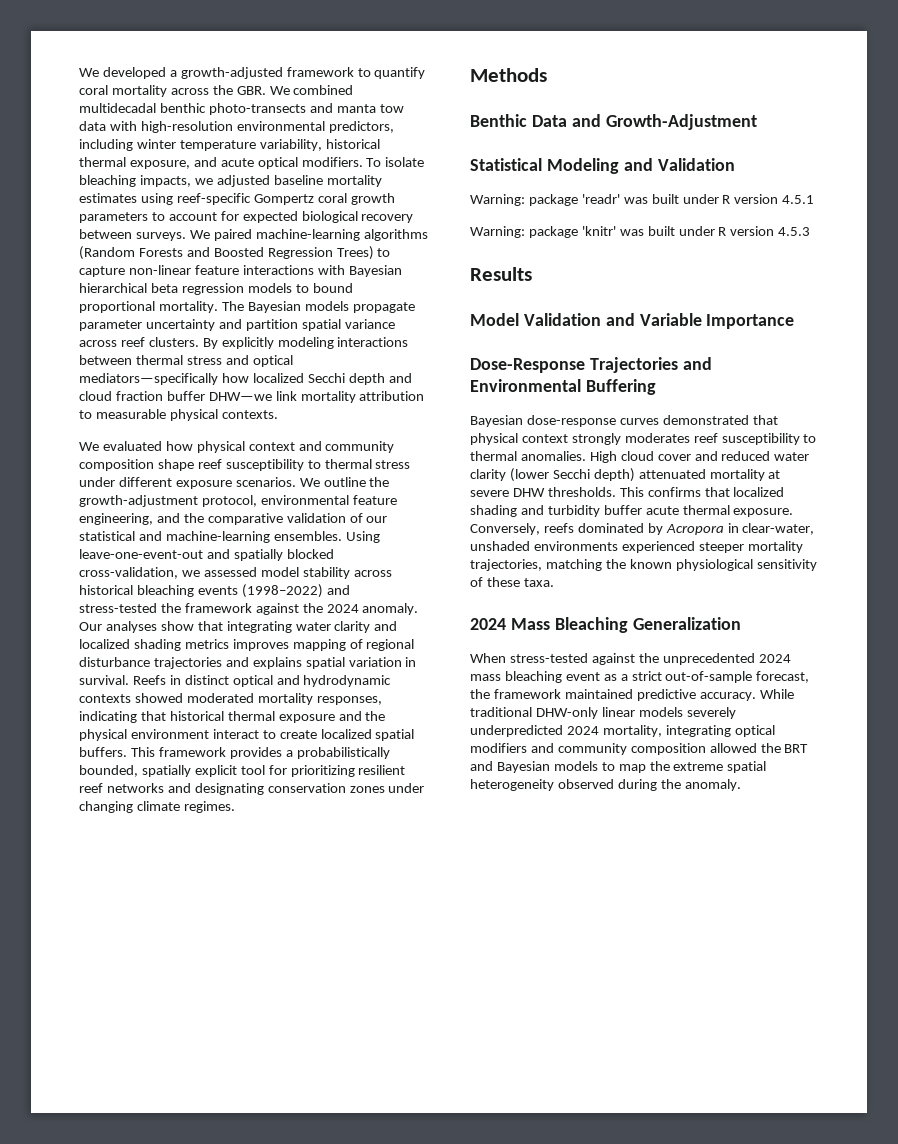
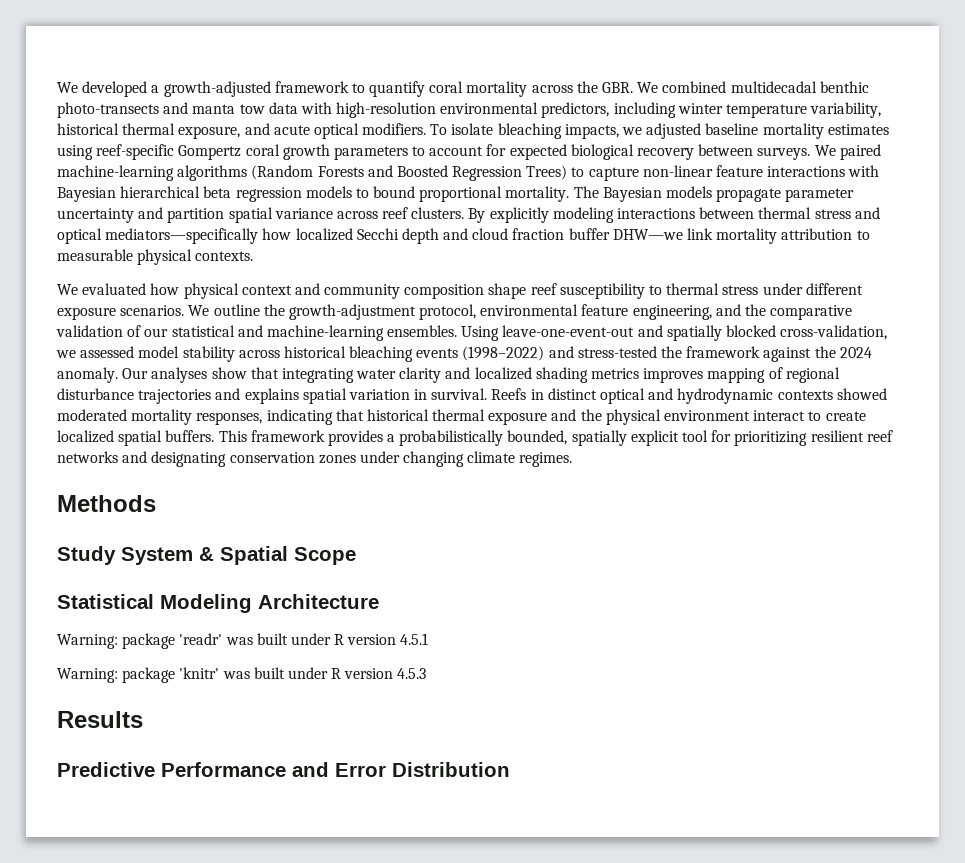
- Benthic Data and Growth-Adjustment
+ Study System & Spatial Scope
- Statistical Modeling and Validation
+ Statistical Modeling Architecture
- Model Validation and Variable Importance
- Dose-Response Trajectories and Environmental Buffering
- Bayesian dose-response curves demonstrated that physical context strongly moderates reef susceptibility to thermal anomalies. High cloud cover and reduced water clarity (lower Secchi depth) attenuated mortality at severe DHW thresholds. This confirms that localized shading and turbidity buffer acute thermal exposure. Conversely, reefs dominated by Acropora in clear-water, unshaded environments experienced steeper mortality trajectories, matching the known physiological sensitivity of these taxa.
- 2024 Mass Bleaching Generalization
- When stress-tested against the unprecedented 2024 mass bleaching event as a strict out-of-sample forecast, the framework maintained predictive accuracy. While traditional DHW-only linear models severely underpredicted 2024 mortality, integrating optical modifiers and community composition allowed the BRT and Bayesian models to map the extreme spatial heterogeneity observed during the anomaly.
+ Predictive Performance and Error Distribution

